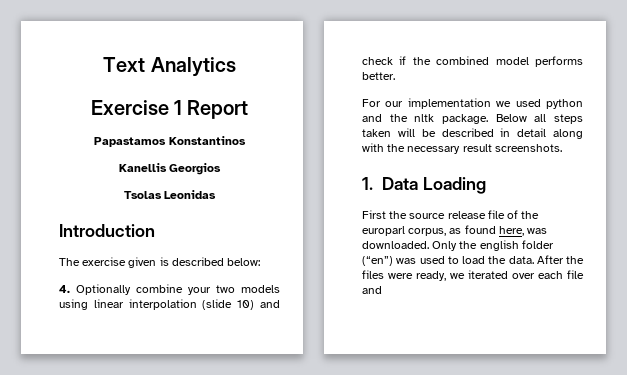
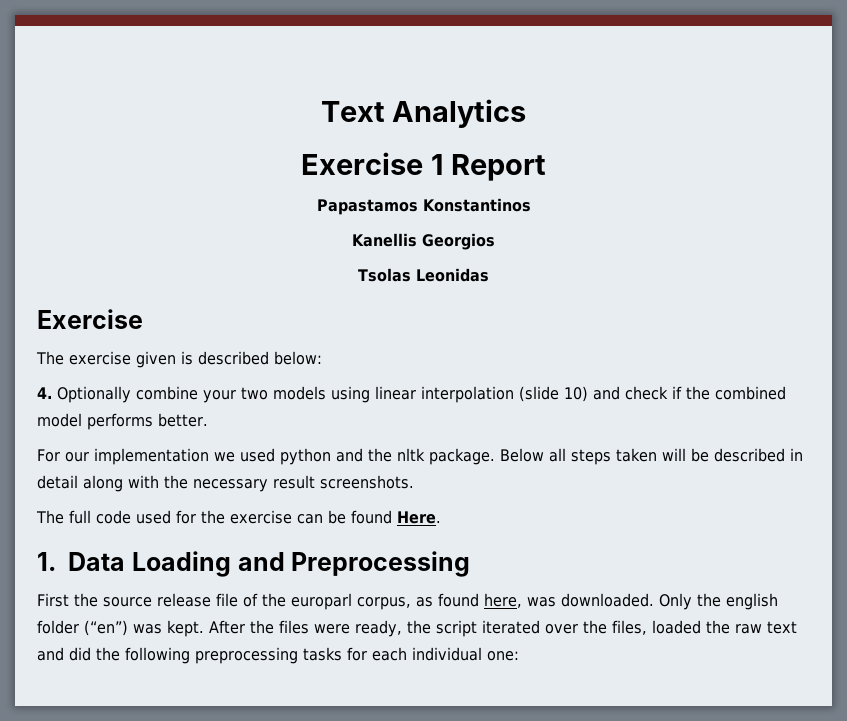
  Tsolas Leonidas
- Introduction
+ Exercise
+ The full code used for the exercise can be found Here.
- 1. Data Loading
+ 1. Data Loading and Preprocessing
- Only the english folder (“en”) was used to load the data.
+ Only the english folder (“en”) was kept.
- After the files were ready, we iterated over each file and
+ After the files were ready, the script iterated over the files, loaded the raw text and did the following preprocessing tasks for each individual one:

